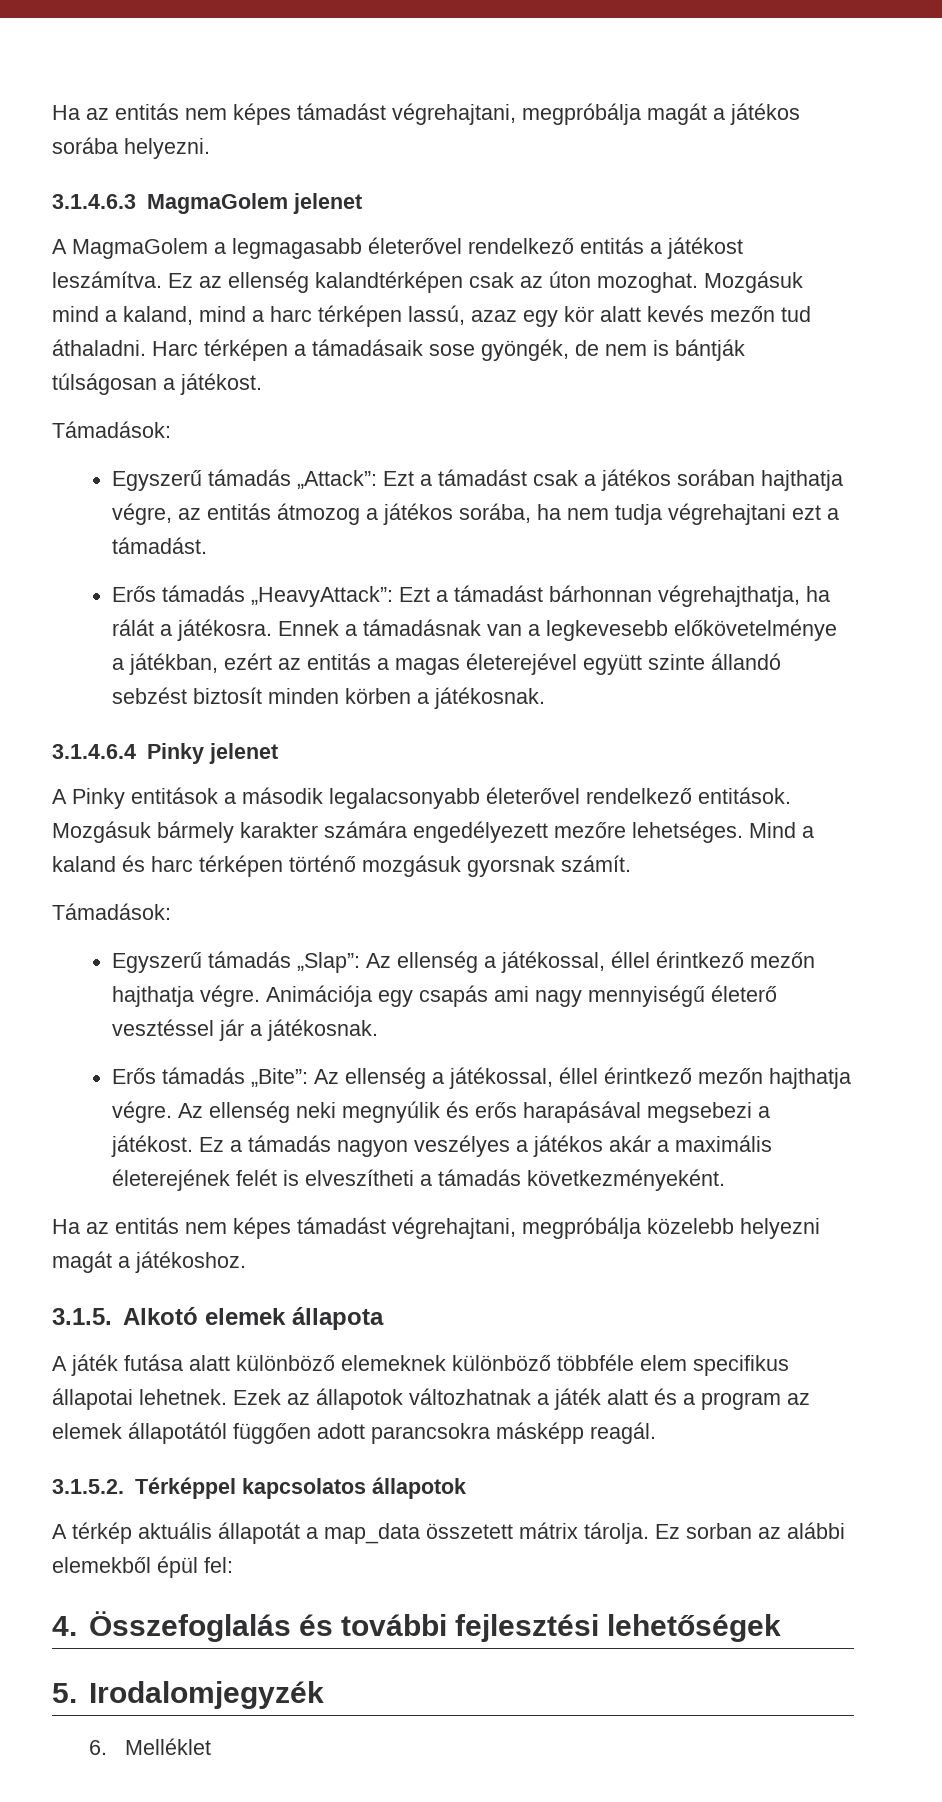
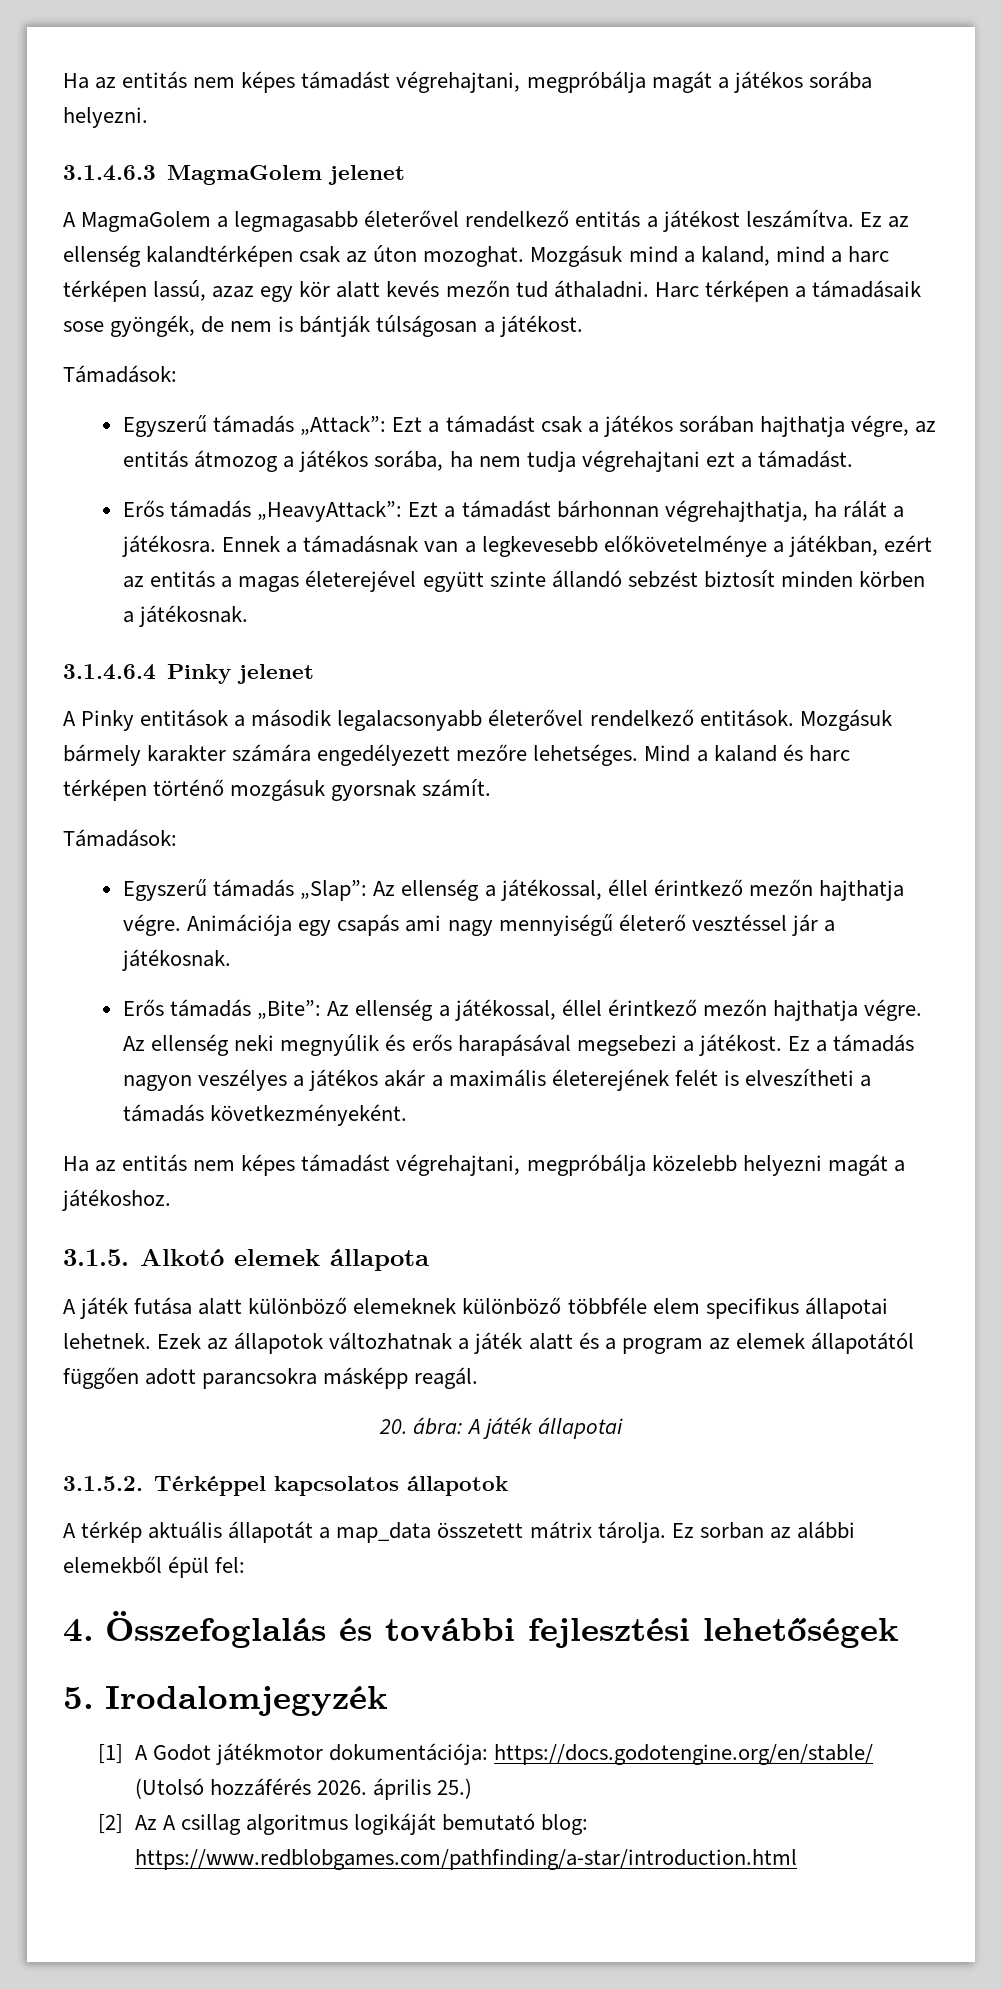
+ 20. ábra: A játék állapotai
- 6. Melléklet
+ [1] A Godot játékmotor dokumentációja: https://docs.godotengine.org/en/stable/ (Utolsó hozzáférés 2026. április 25.)
+ [2] Az A csillag algoritmus logikáját bemutató blog: https://www.redblobgames.com/pathfinding/a-star/introduction.html

